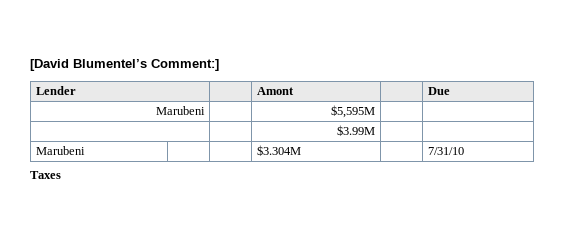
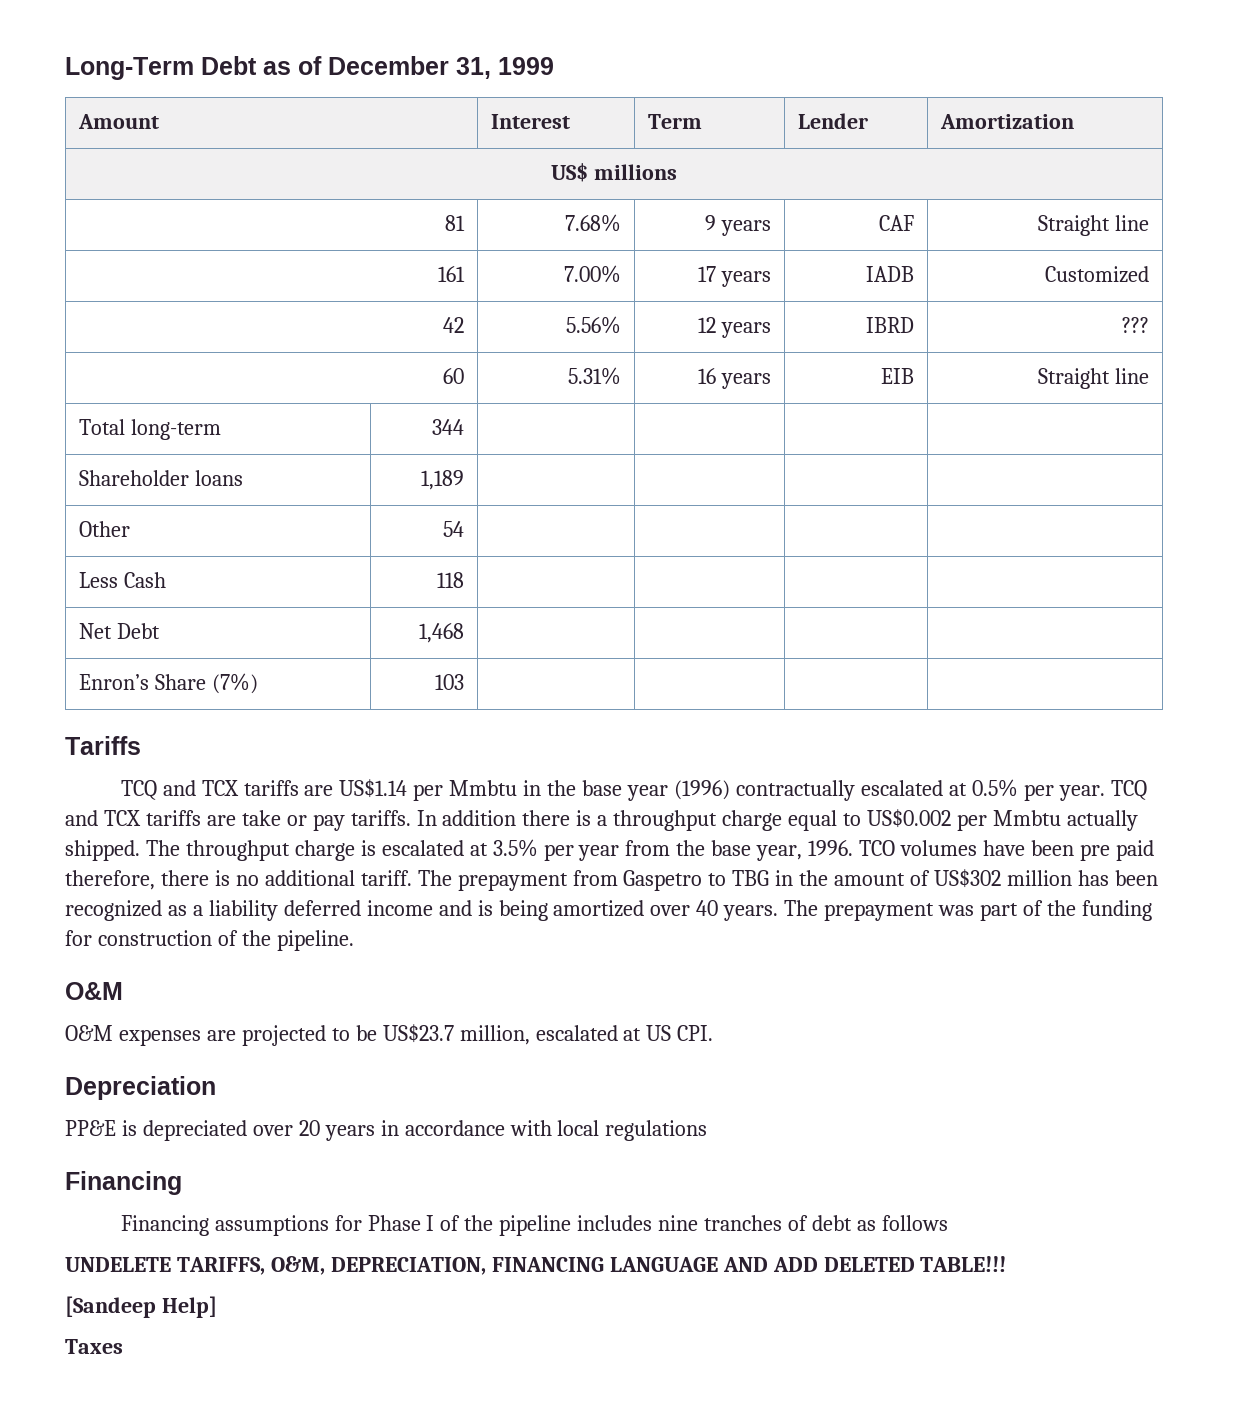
- [David Blumentel’s Comment:]
- Lender | | Amont | | Due
- Marubeni | | $5,595M | |
- | | $3.99M | |
- Marubeni | | | $3.304M | | 7/31/10
+ Long-Term Debt as of December 31, 1999
+ Amount | Interest | Term | Lender | Amortization
+ US$ millions
+ 81 | 7.68% | 9 years | CAF | Straight line
+ 161 | 7.00% | 17 years | IADB | Customized
+ 42 | 5.56% | 12 years | IBRD | ???
+ 60 | 5.31% | 16 years | EIB | Straight line
+ Total long-term | 344 | | | |
+ Shareholder loans | 1,189 | | | |
+ Other | 54 | | | |
+ Less Cash | 118 | | | |
+ Net Debt | 1,468 | | | |
+ Enron’s Share (7%) | 103 | | | |
+ Tariffs
+ TCQ and TCX tariffs are US$1.14 per Mmbtu in the base year (1996) contractually escalated at 0.5% per year. TCQ and TCX tariffs are take or pay tariffs. In addition there is a throughput charge equal to US$0.002 per Mmbtu actually shipped. The throughput charge is escalated at 3.5% per year from the base year, 1996. TCO volumes have been pre paid therefore, there is no additional tariff. The prepayment from Gaspetro to TBG in the amount of US$302 million has been recognized as a liability deferred income and is being amortized over 40 years. The prepayment was part of the funding for construction of the pipeline.
+ O&M
+ O&M expenses are projected to be US$23.7 million, escalated at US CPI.
+ Depreciation
+ PP&E is depreciated over 20 years in accordance with local regulations
+ Financing
+ Financing assumptions for Phase I of the pipeline includes nine tranches of debt as follows
+ UNDELETE TARIFFS, O&M, DEPRECIATION, FINANCING LANGUAGE AND ADD DELETED TABLE!!!
+ [Sandeep Help]

